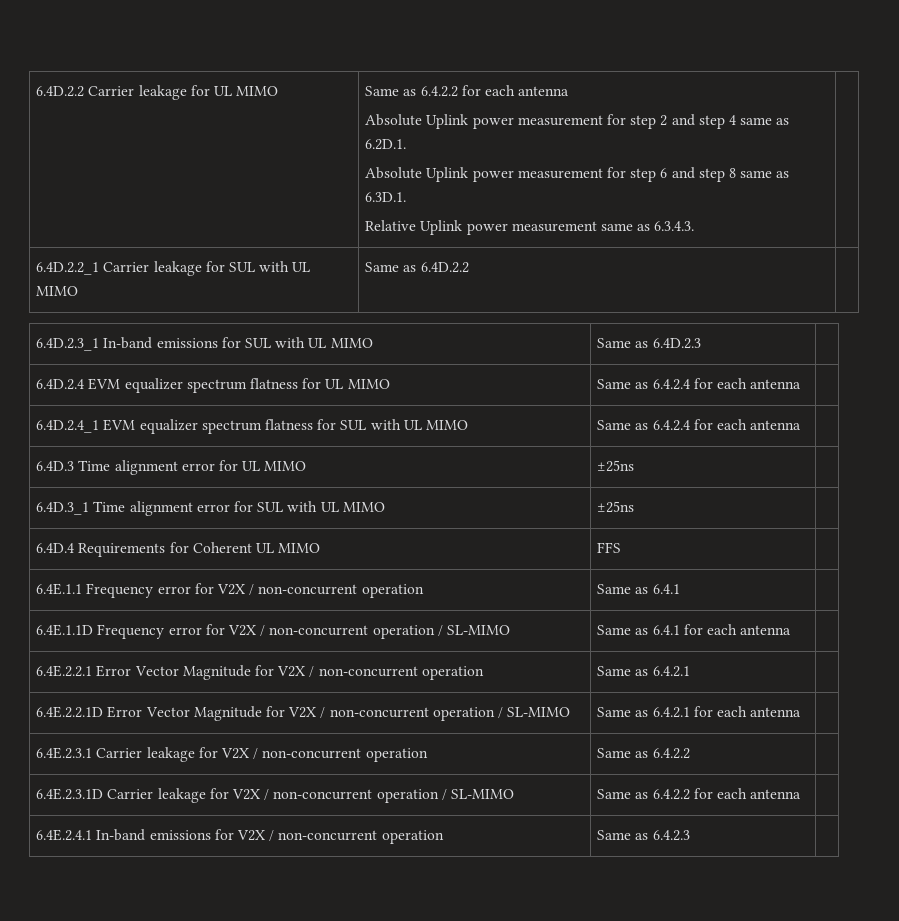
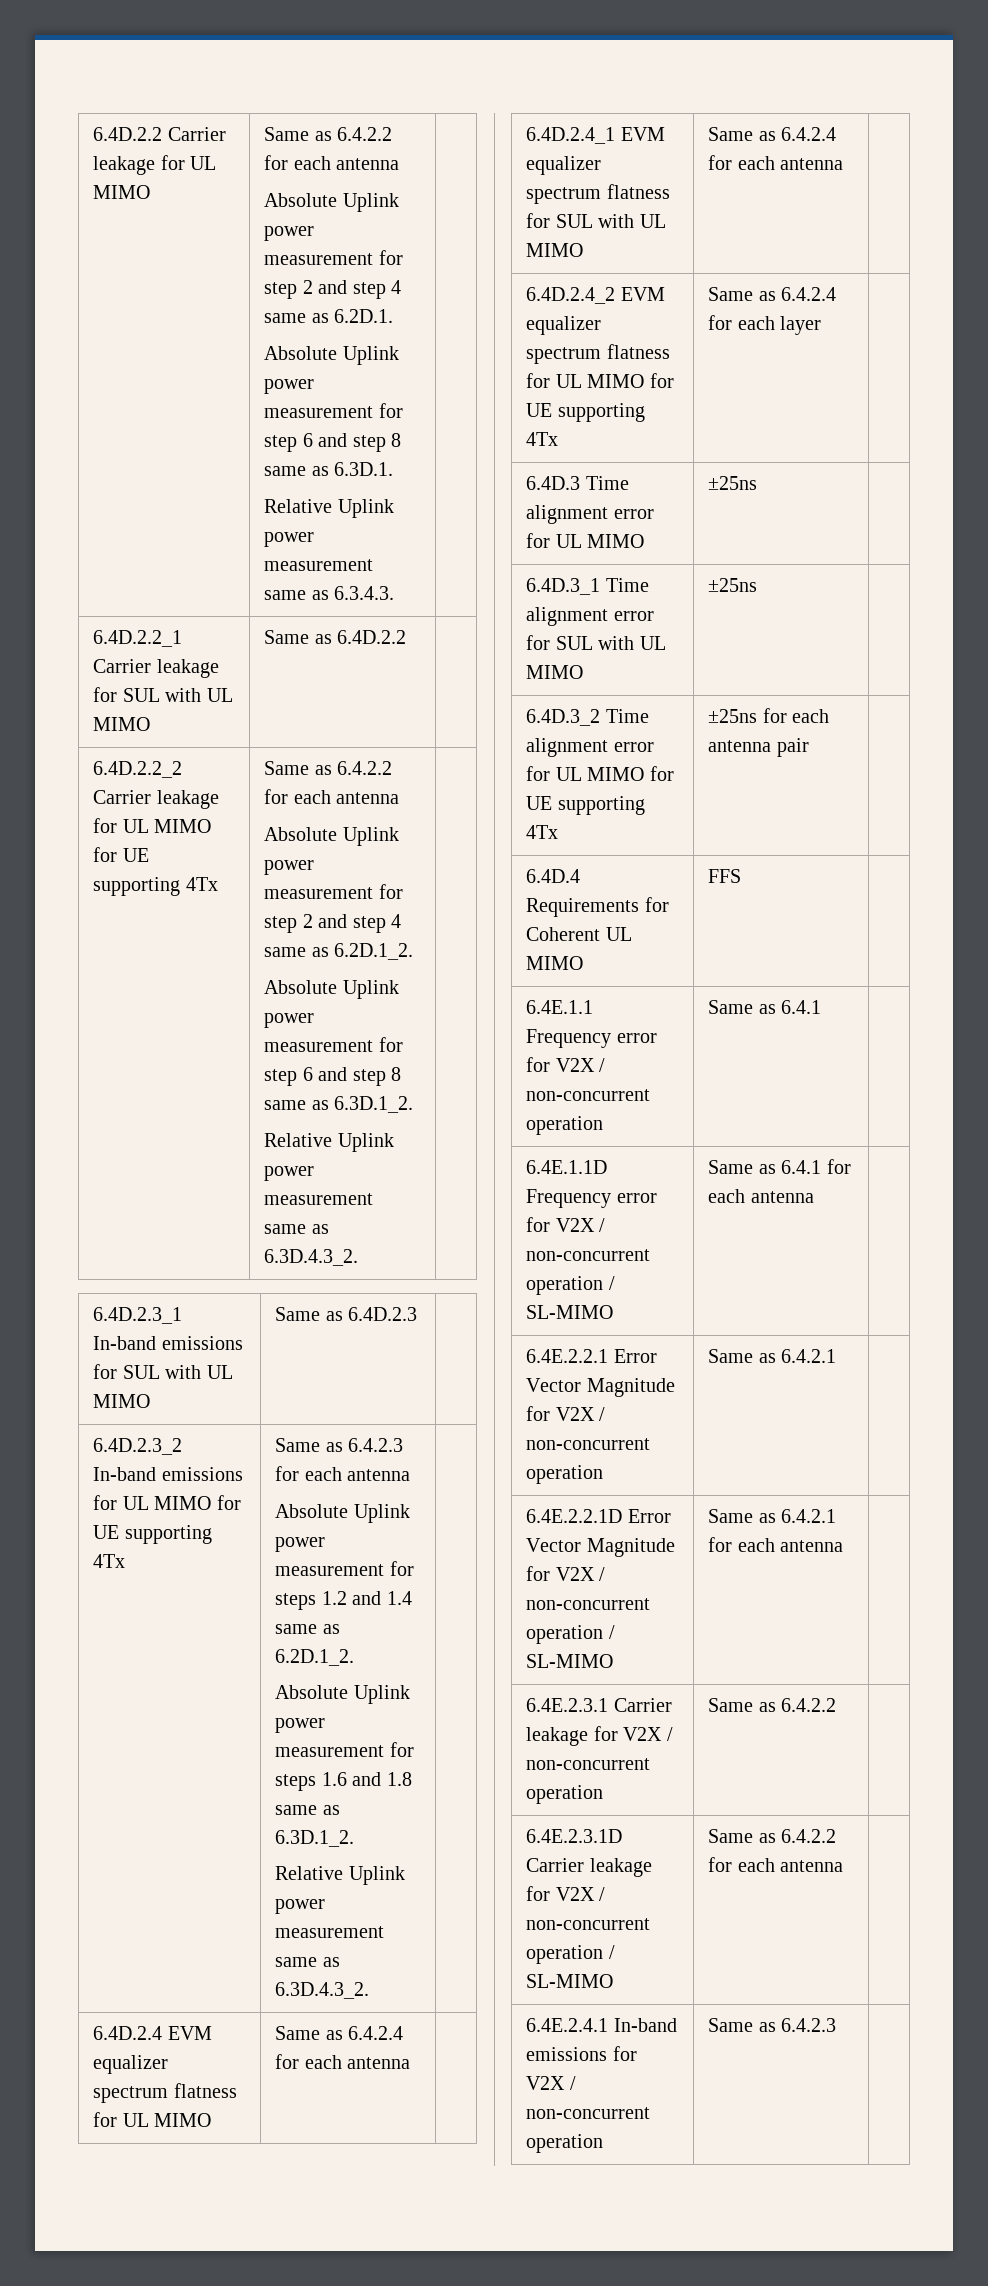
+ 6.4D.2.2_2 Carrier leakage for UL MIMO for UE supporting 4Tx | Same as 6.4.2.2 for each antenna
+ Absolute Uplink power measurement for step 2 and step 4 same as 6.2D.1_2.
+ Absolute Uplink power measurement for step 6 and step 8 same as 6.3D.1_2.
+ Relative Uplink power measurement same as 6.3D.4.3_2.
+ 6.4D.2.3_2 In-band emissions for UL MIMO for UE supporting 4Tx | Same as 6.4.2.3 for each antenna
+ Absolute Uplink power measurement for steps 1.2 and 1.4 same as 6.2D.1_2.
+ Absolute Uplink power measurement for steps 1.6 and 1.8 same as 6.3D.1_2.
+ Relative Uplink power measurement same as 6.3D.4.3_2.
+ 6.4D.2.4_2 EVM equalizer spectrum flatness for UL MIMO for UE supporting 4Tx | Same as 6.4.2.4 for each layer |
+ 6.4D.3_2 Time alignment error for UL MIMO for UE supporting 4Tx | ±25ns for each antenna pair |

